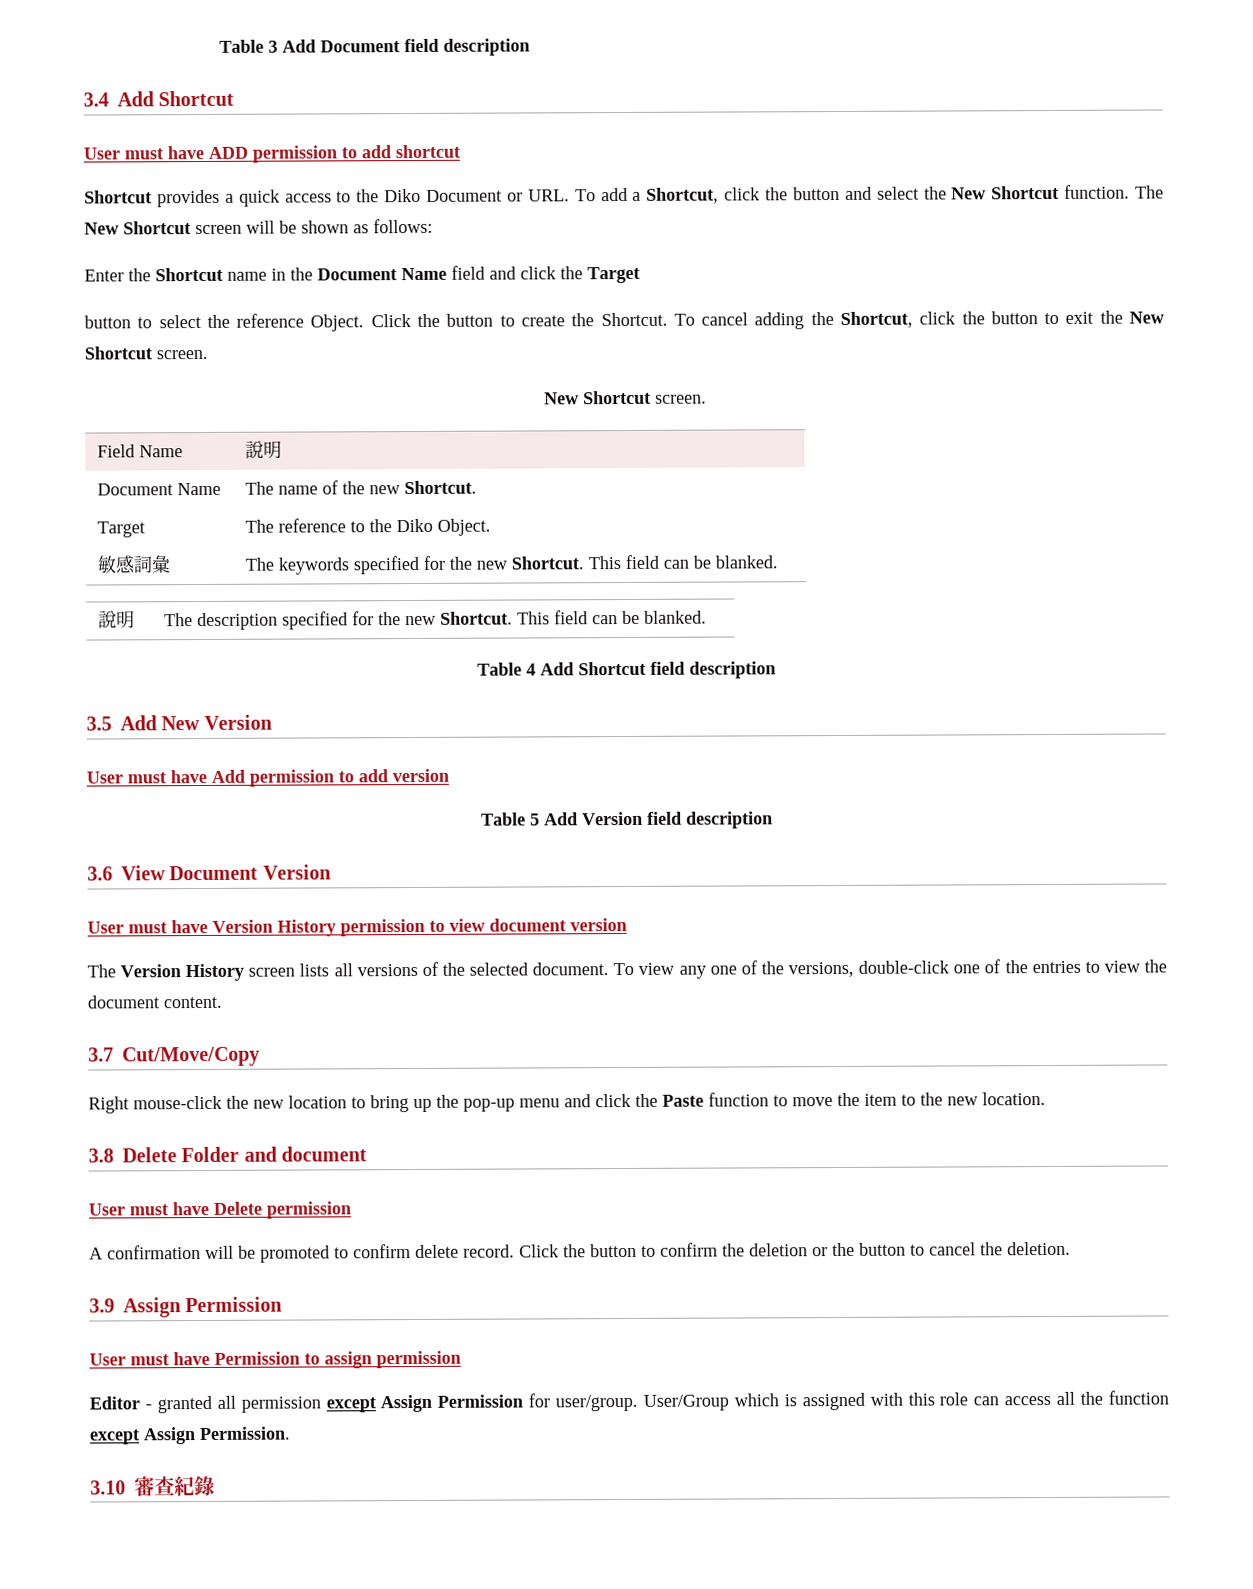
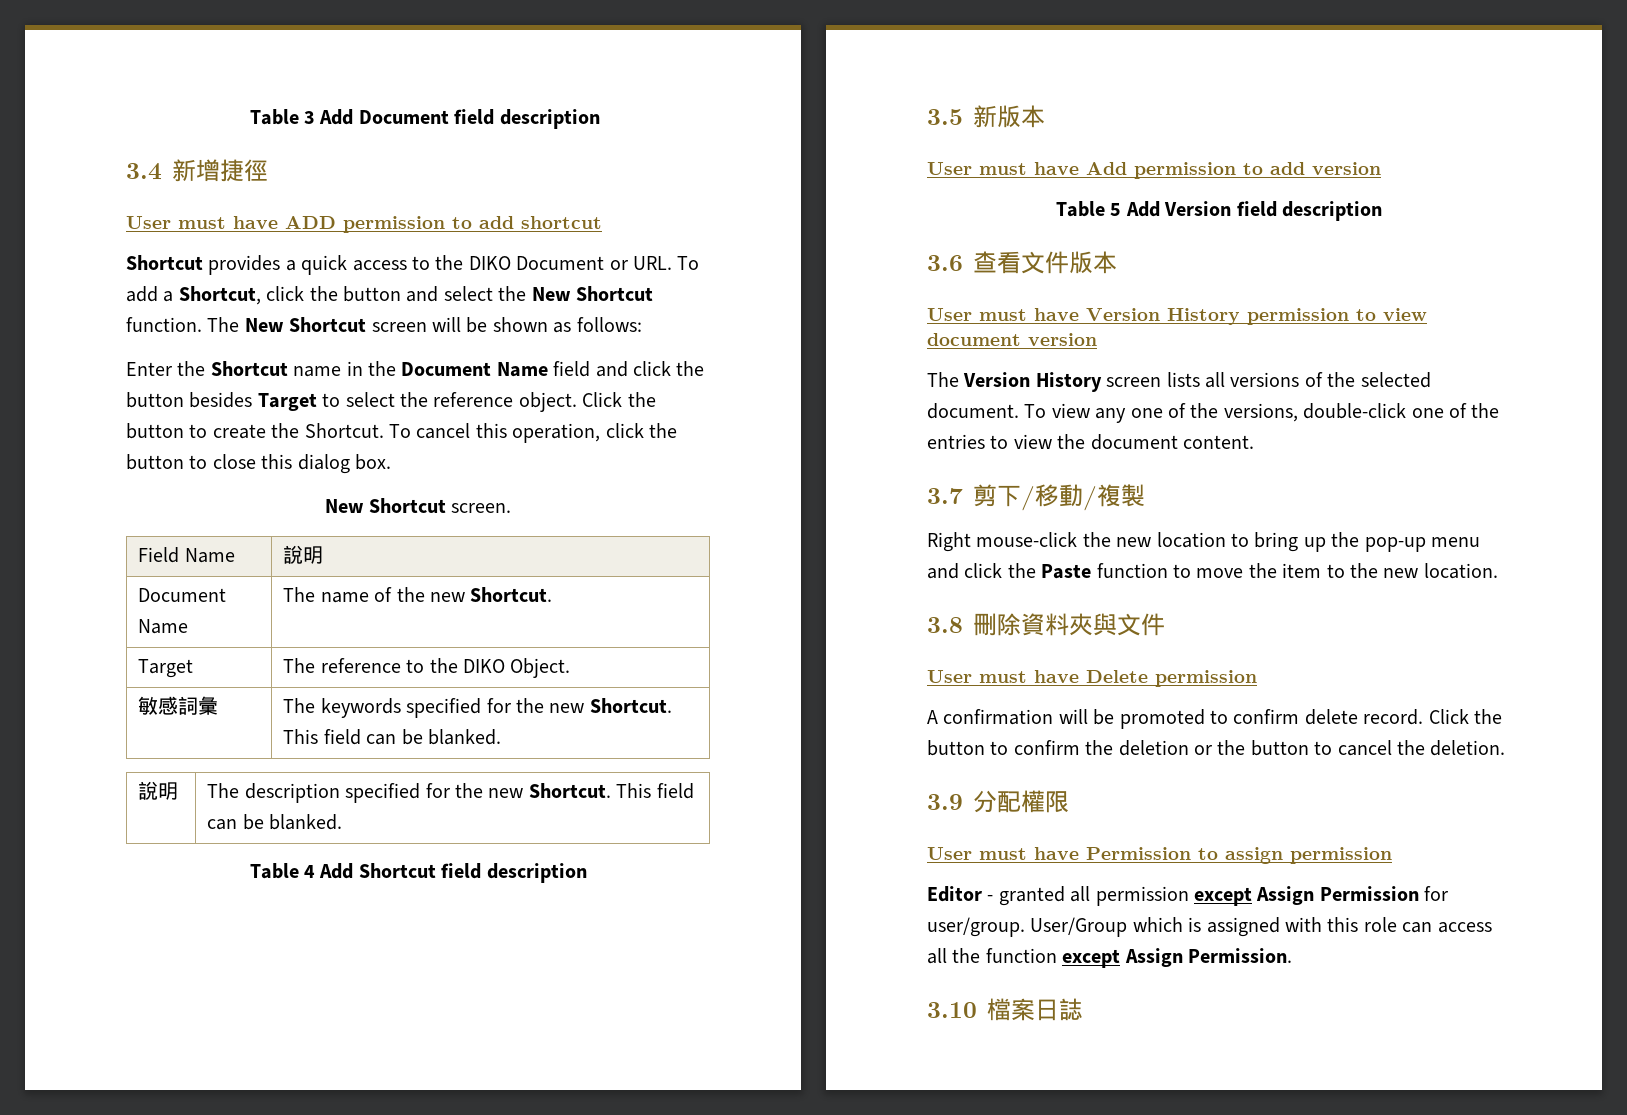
- 3.4 Add Shortcut
+ 3.4新增捷徑
- Shortcut provides a quick access to the Diko Document or URL. To add a Shortcut, click the button and select the New Shortcut function.
+ Shortcut provides a quick access to the DIKO Document or URL. To add a Shortcut, click the button and select the New Shortcut function.
- Enter the Shortcut name in the Document Name field and click the Target
- button to select the reference Object.
+ Enter the Shortcut name in the Document Name field and click the button besides Target to select the reference object.
- To cancel adding the Shortcut, click the button to exit the New Shortcut screen.
+ To cancel this operation, click the button to close this dialog box.
- Target | The reference to the Diko Object.
+ Target | The reference to the DIKO Object.
- 3.5 Add New Version
+ 3.5新版本
- 3.6 View Document Version
+ 3.6查看文件版本
- 3.7 Cut/Move/Copy
+ 3.7剪下/移動/複製
- 3.8 Delete Folder and document
+ 3.8刪除資料夾與文件
- 3.9 Assign Permission
+ 3.9分配權限
- 3.10審查紀錄
+ 3.10檔案日誌

